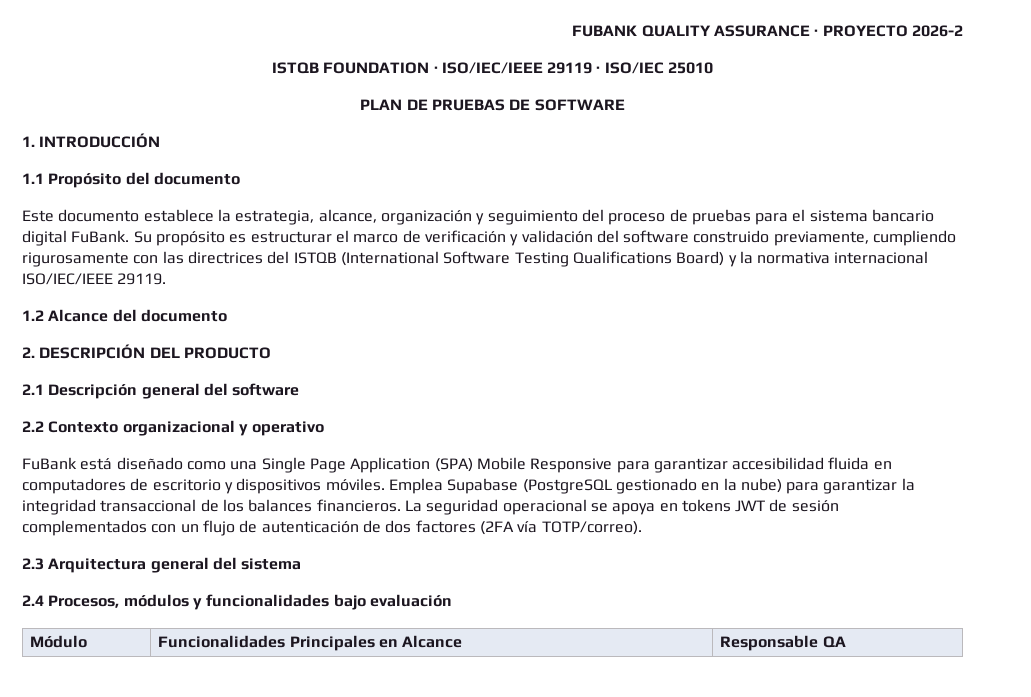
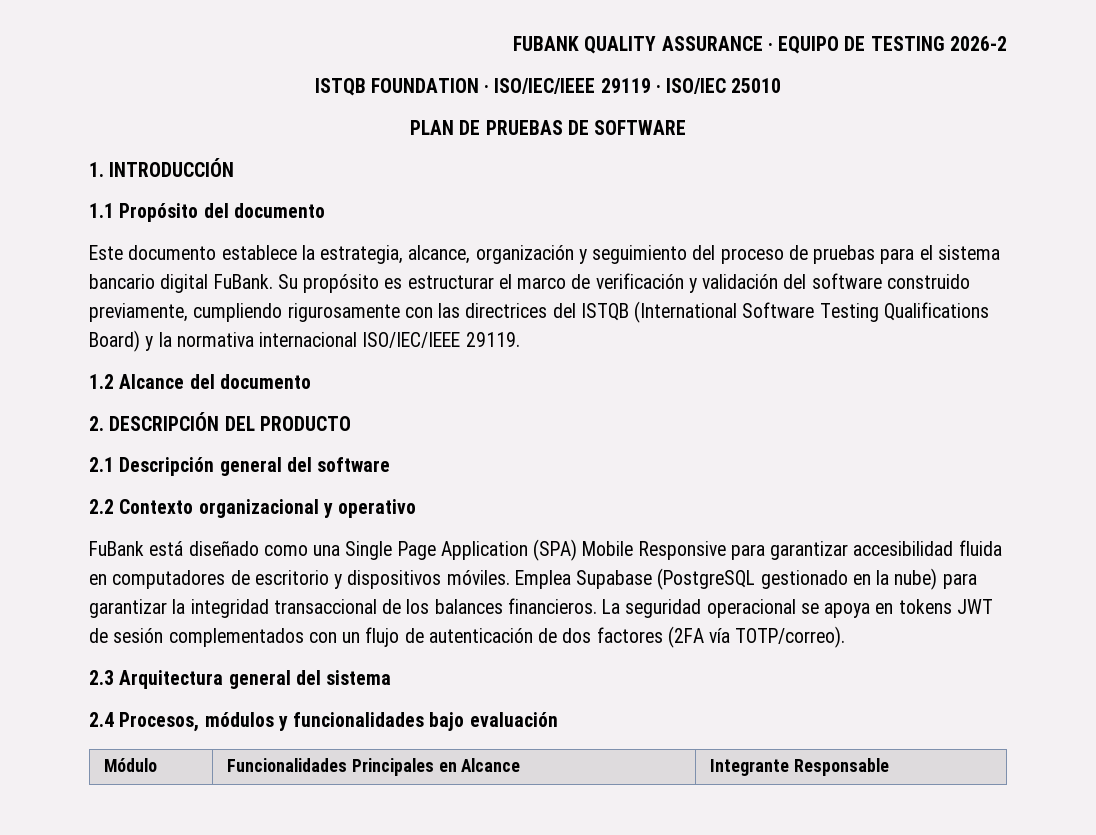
- FUBANK QUALITY ASSURANCE · PROYECTO 2026-2
+ FUBANK QUALITY ASSURANCE · EQUIPO DE TESTING 2026-2
- Módulo | Funcionalidades Principales en Alcance | Responsable QA
+ Módulo | Funcionalidades Principales en Alcance | Integrante Responsable

